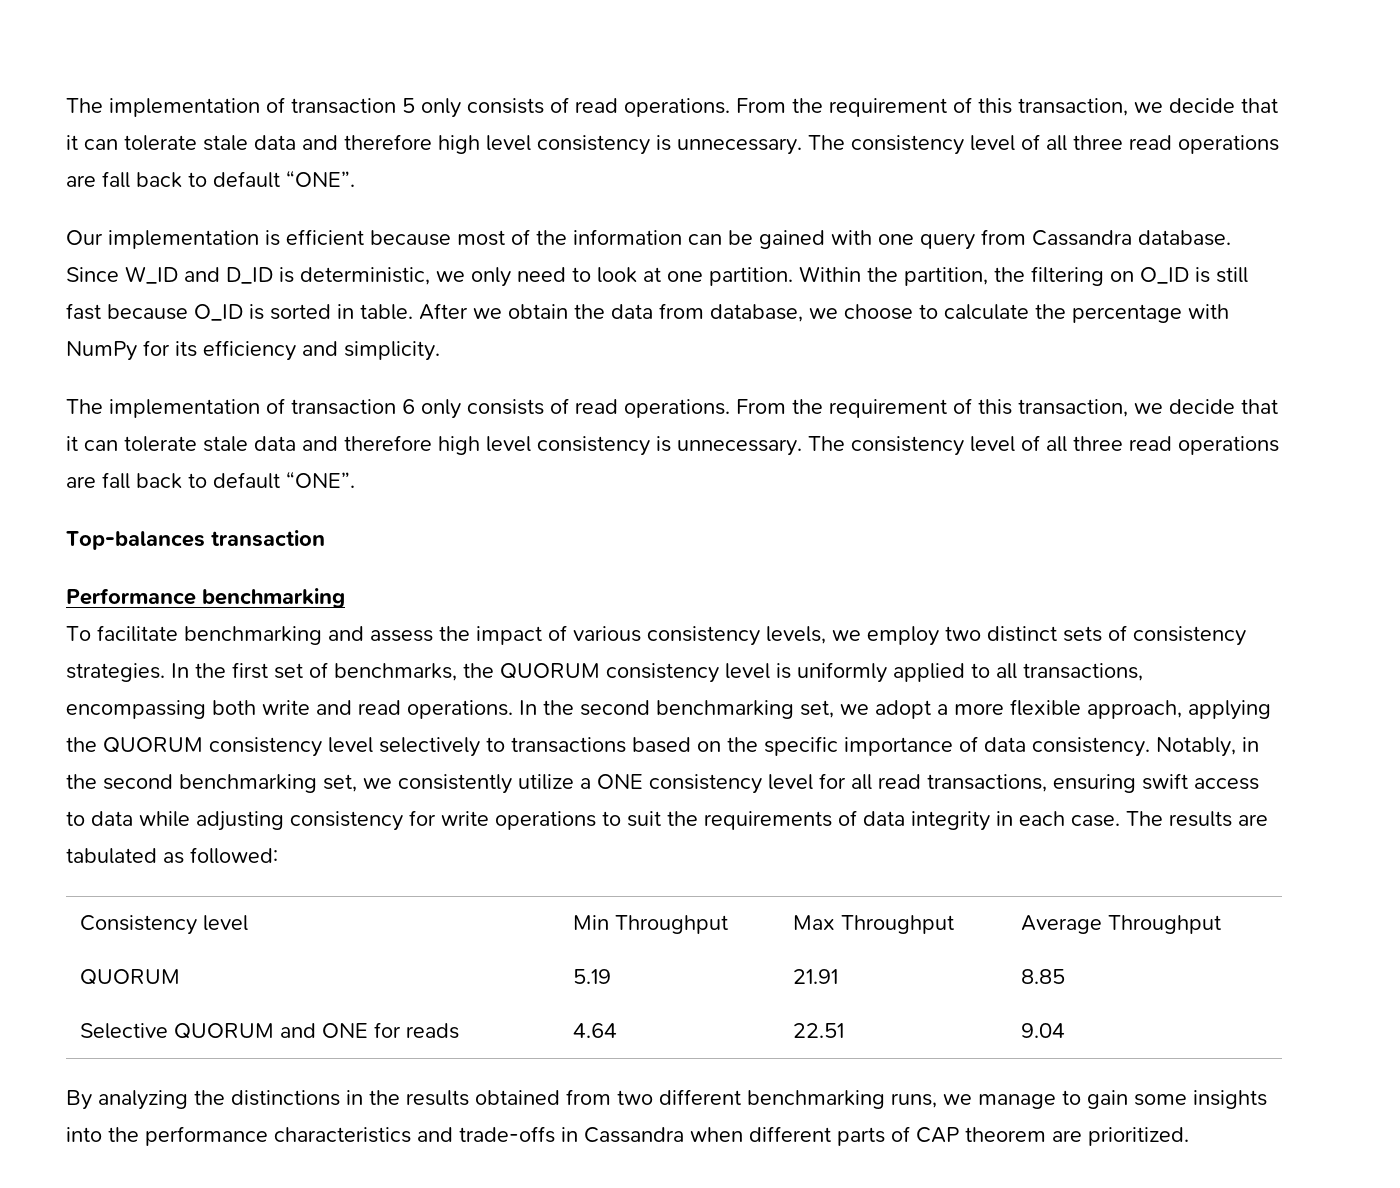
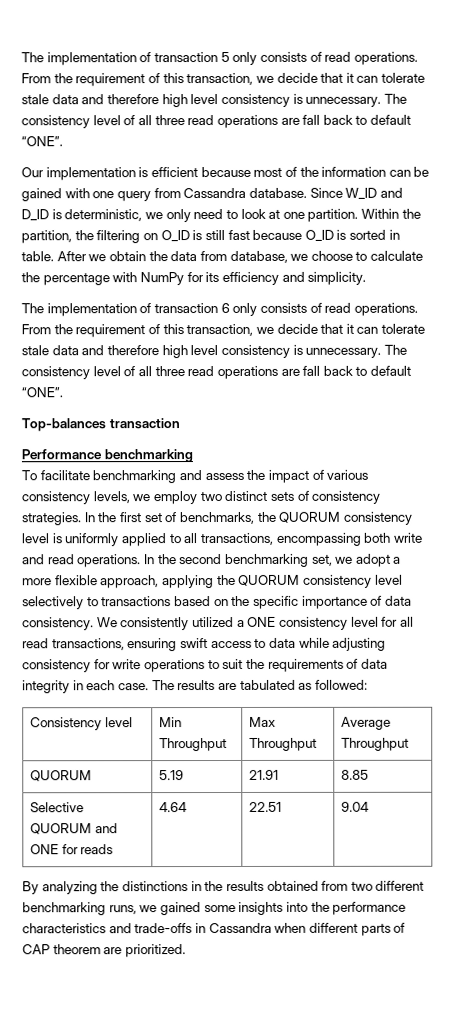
- Notably, in the second benchmarking set, we consistently utilize a ONE consistency level for all read transactions, ensuring swift access to data while adjusting consistency for write operations to suit the requirements of data integrity in each case.
+ We consistently utilized a ONE consistency level for all read transactions, ensuring swift access to data while adjusting consistency for write operations to suit the requirements of data integrity in each case.
- By analyzing the distinctions in the results obtained from two different benchmarking runs, we manage to gain some insights into the performance characteristics and trade-offs in Cassandra when different parts of CAP theorem are prioritized.
+ By analyzing the distinctions in the results obtained from two different benchmarking runs, we gained some insights into the performance characteristics and trade-offs in Cassandra when different parts of CAP theorem are prioritized.

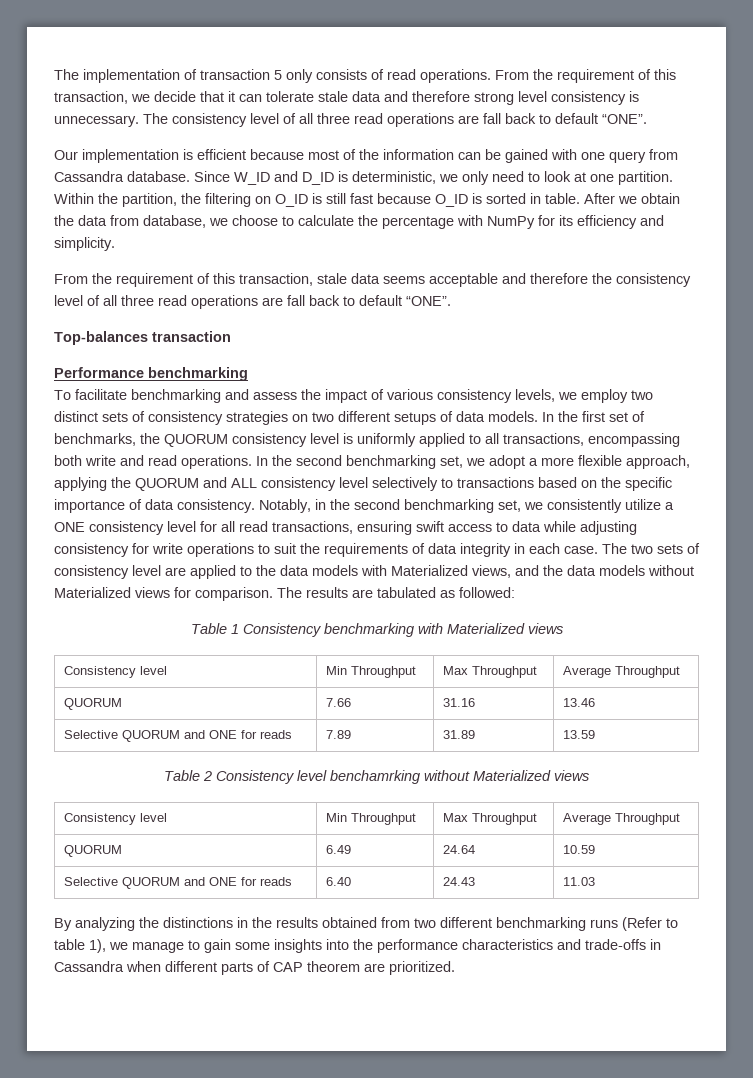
- The implementation of transaction 5 only consists of read operations. From the requirement of this transaction, we decide that it can tolerate stale data and therefore high level consistency is unnecessary.
+ The implementation of transaction 5 only consists of read operations. From the requirement of this transaction, we decide that it can tolerate stale data and therefore strong level consistency is unnecessary.
- The implementation of transaction 6 only consists of read operations. From the requirement of this transaction, we decide that it can tolerate stale data and therefore high level consistency is unnecessary. The consistency level of all three read operations are fall back to default “ONE”.
+ From the requirement of this transaction, stale data seems acceptable and therefore the consistency level of all three read operations are fall back to default “ONE”.
- To facilitate benchmarking and assess the impact of various consistency levels, we employ two distinct sets of consistency strategies.
+ To facilitate benchmarking and assess the impact of various consistency levels, we employ two distinct sets of consistency strategies on two different setups of data models.
- In the second benchmarking set, we adopt a more flexible approach, applying the QUORUM consistency level selectively to transactions based on the specific importance of data consistency.
+ In the second benchmarking set, we adopt a more flexible approach, applying the QUORUM and ALL consistency level selectively to transactions based on the specific importance of data consistency.
- We consistently utilized a ONE consistency level for all read transactions, ensuring swift access to data while adjusting consistency for write operations to suit the requirements of data integrity in each case.
+ Notably, in the second benchmarking set, we consistently utilize a ONE consistency level for all read transactions, ensuring swift access to data while adjusting consistency for write operations to suit the requirements of data integrity in each case.
- The results are tabulated as followed:
+ The two sets of consistency level are applied to the data models with Materialized views, and the data models without Materialized views for comparison. The results are tabulated as followed:
+ Table 1 Consistency benchmarking with Materialized views
  Consistency level | Min Throughput | Max Throughput | Average Throughput
- QUORUM | 5.19 | 21.91 | 8.85
- Selective QUORUM and ONE for reads | 4.64 | 22.51 | 9.04
+ QUORUM | 7.66 | 31.16 | 13.46
+ Selective QUORUM and ONE for reads | 7.89 | 31.89 | 13.59
+ Table 2 Consistency level benchamrking without Materialized views
+ Consistency level | Min Throughput | Max Throughput | Average Throughput
+ QUORUM | 6.49 | 24.64 | 10.59
+ Selective QUORUM and ONE for reads | 6.40 | 24.43 | 11.03
- By analyzing the distinctions in the results obtained from two different benchmarking runs, we gained some insights into the performance characteristics and trade-offs in Cassandra when different parts of CAP theorem are prioritized.
+ By analyzing the distinctions in the results obtained from two different benchmarking runs (Refer to table 1), we manage to gain some insights into the performance characteristics and trade-offs in Cassandra when different parts of CAP theorem are prioritized.

